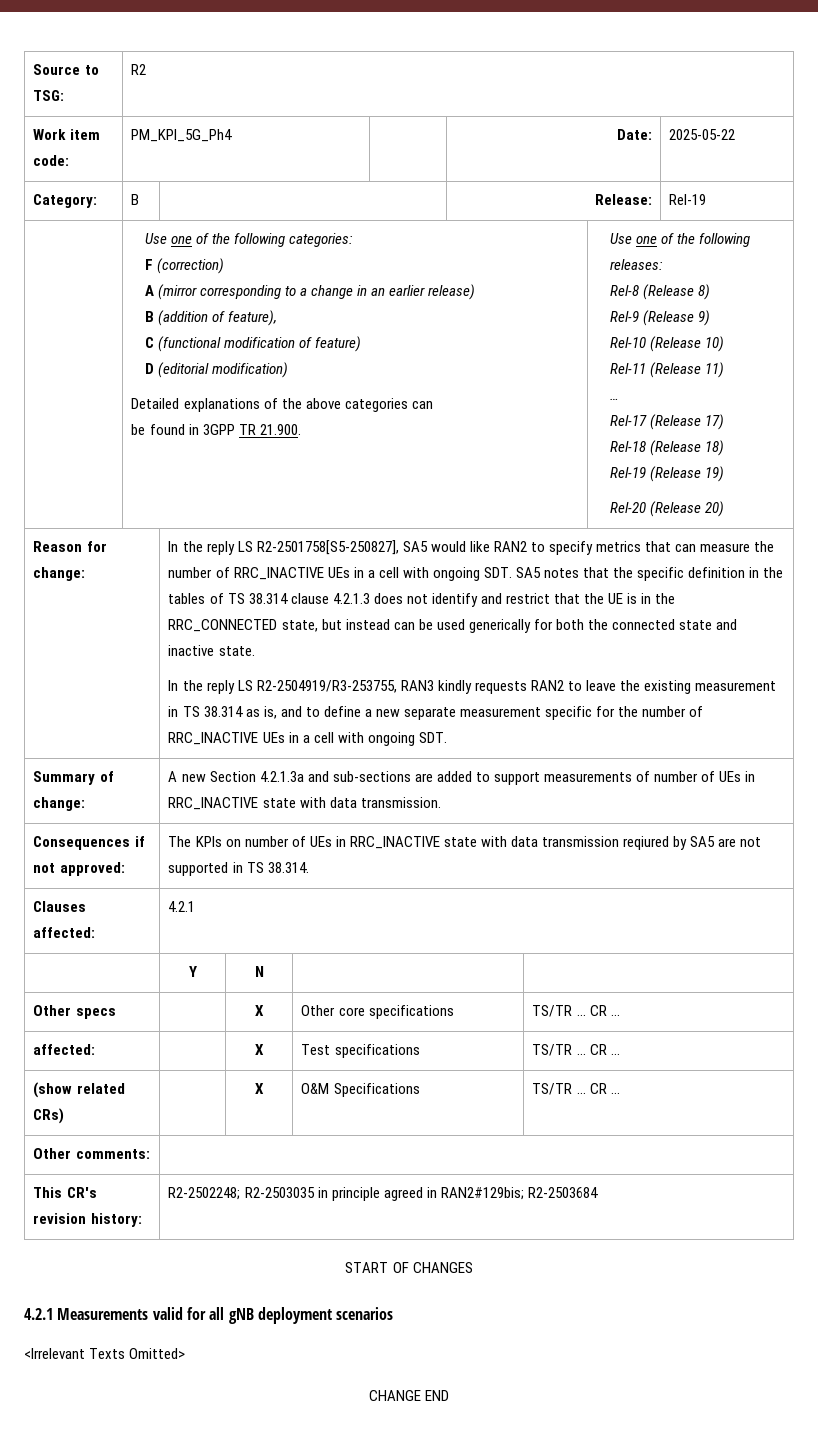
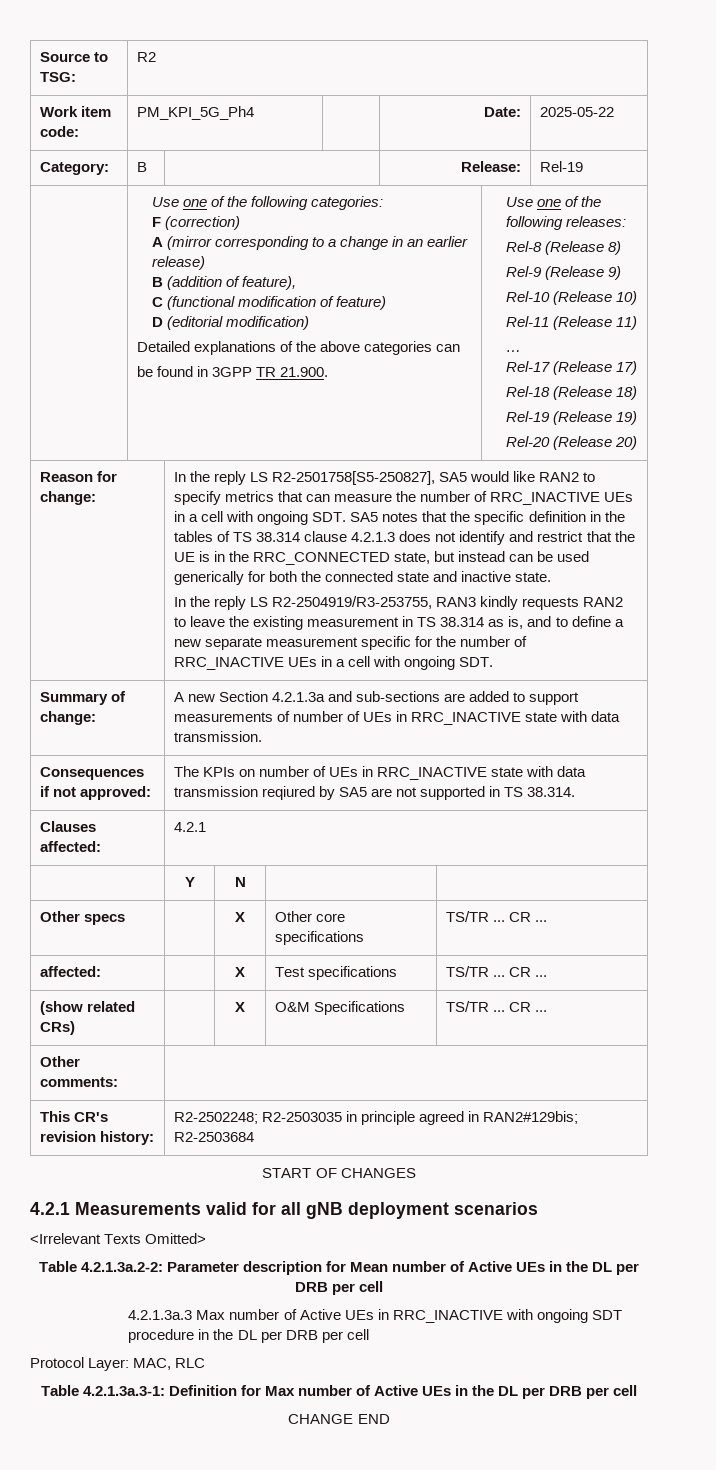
+ Table 4.2.1.3a.2-2: Parameter description for Mean number of Active UEs in the DL per DRB per cell
+ 4.2.1.3a.3 Max number of Active UEs in RRC_INACTIVE with ongoing SDT procedure in the DL per DRB per cell
+ Protocol Layer: MAC, RLC
+ Table 4.2.1.3a.3-1: Definition for Max number of Active UEs in the DL per DRB per cell

